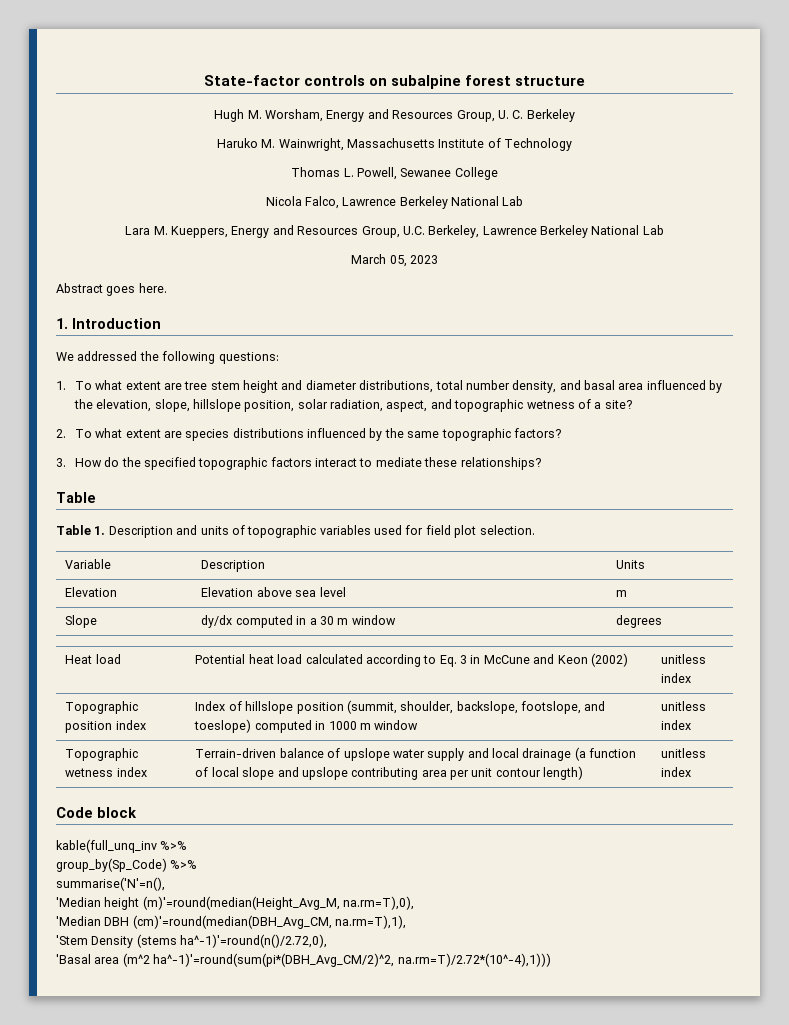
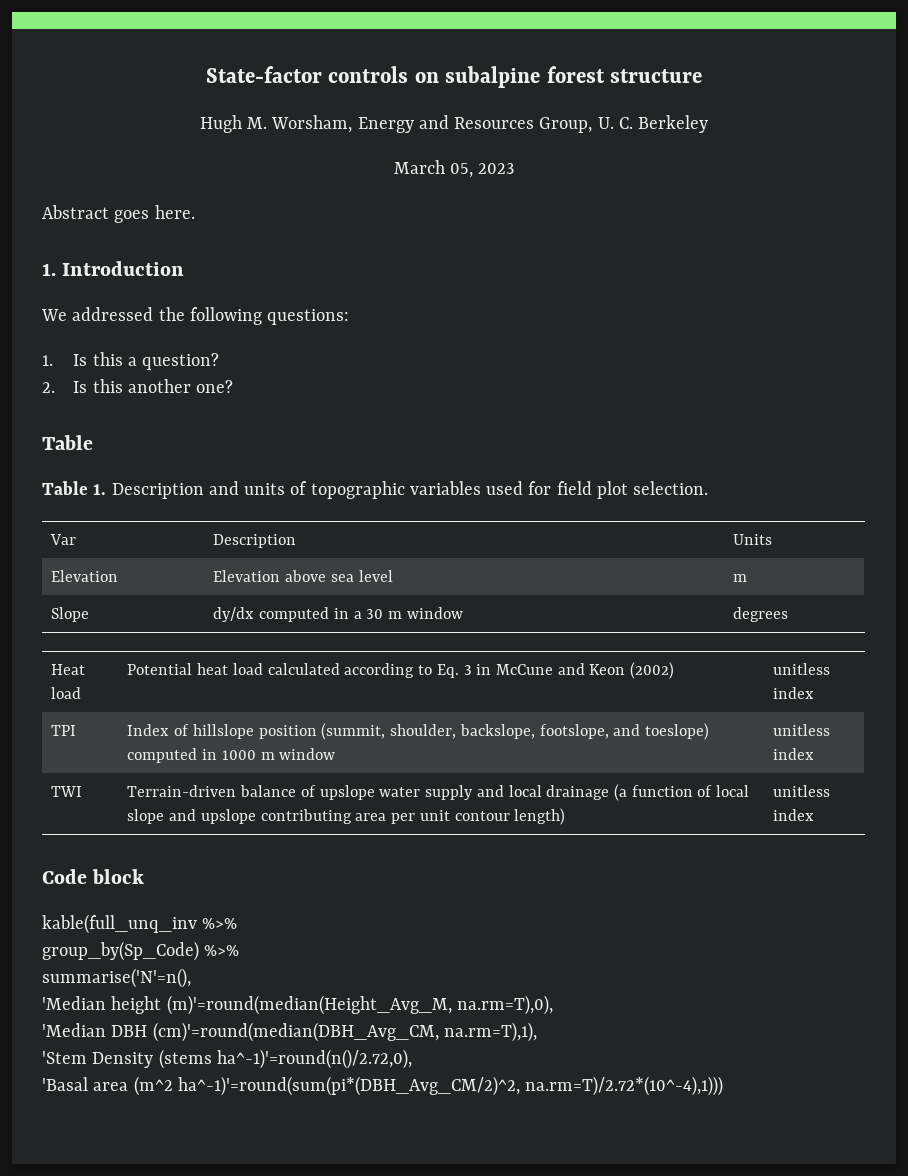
- Haruko M. Wainwright, Massachusetts Institute of Technology
- Thomas L. Powell, Sewanee College
- Nicola Falco, Lawrence Berkeley National Lab
- Lara M. Kueppers, Energy and Resources Group, U.C. Berkeley, Lawrence Berkeley National Lab
- 1. To what extent are tree stem height and diameter distributions, total number density, and basal area influenced by the elevation, slope, hillslope position, solar radiation, aspect, and topographic wetness of a site?
- 2. To what extent are species distributions influenced by the same topographic factors?
- 3. How do the specified topographic factors interact to mediate these relationships?
+ 1. Is this a question?
+ 2. Is this another one?
- Variable | Description | Units
+ Var | Description | Units
- Topographic position index | Index of hillslope position (summit, shoulder, backslope, footslope, and toeslope) computed in 1000 m window | unitless index
+ TPI | Index of hillslope position (summit, shoulder, backslope, footslope, and toeslope) computed in 1000 m window | unitless index
- Topographic wetness index | Terrain-driven balance of upslope water supply and local drainage (a function of local slope and upslope contributing area per unit contour length) | unitless index
+ TWI | Terrain-driven balance of upslope water supply and local drainage (a function of local slope and upslope contributing area per unit contour length) | unitless index

